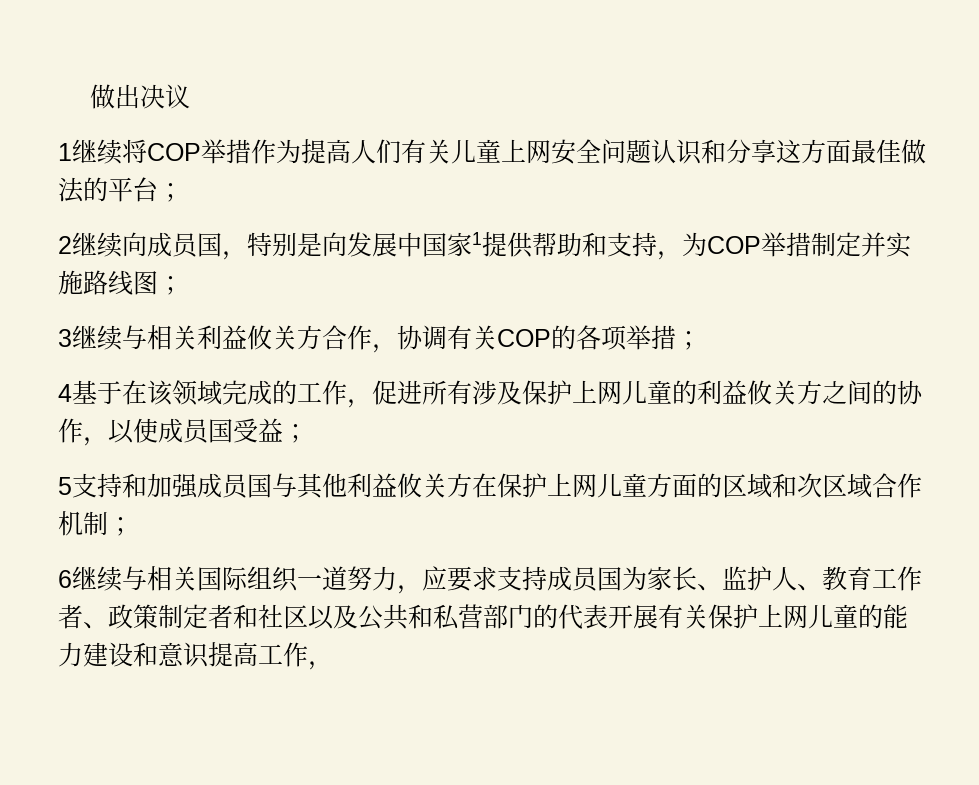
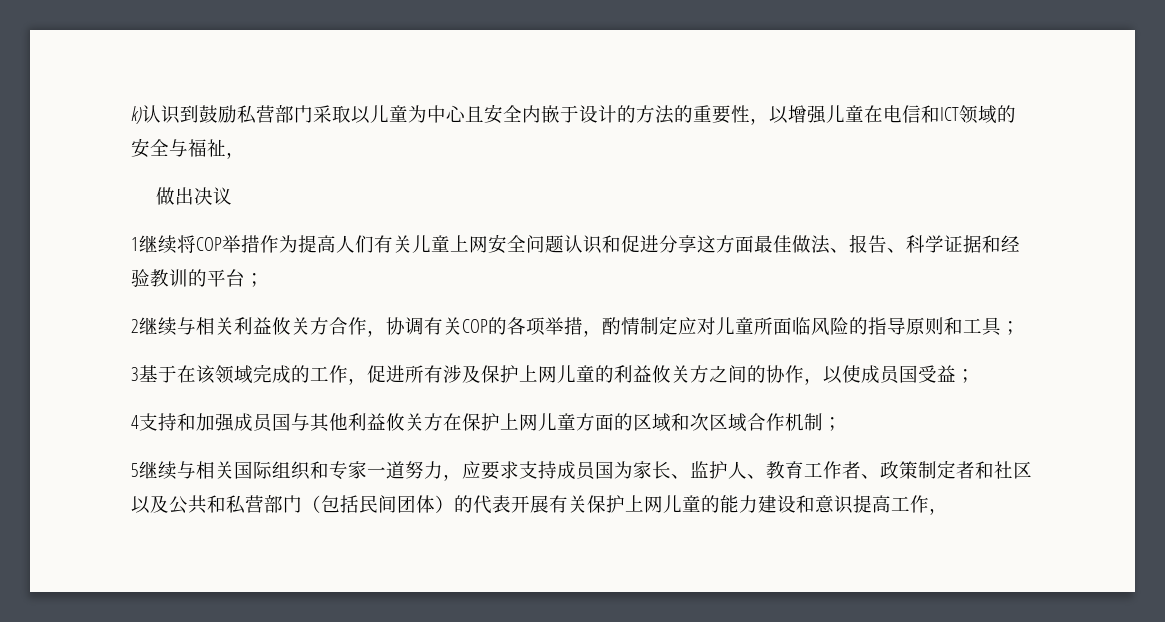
+ k)认识到鼓励私营部门采取以儿童为中心且安全内嵌于设计的方法的重要性，以增强儿童在电信和ICT领域的安全与福祉，
- 1继续将COP举措作为提高人们有关儿童上网安全问题认识和分享这方面最佳做法的平台；
- 2继续向成员国，特别是向发展中国家1提供帮助和支持，为COP举措制定并实施路线图；
- 3继续与相关利益攸关方合作，协调有关COP的各项举措；
- 4基于在该领域完成的工作，促进所有涉及保护上网儿童的利益攸关方之间的协作，以使成员国受益；
+ 1继续将COP举措作为提高人们有关儿童上网安全问题认识和促进分享这方面最佳做法、报告、科学证据和经验教训的平台；
+ 2继续与相关利益攸关方合作，协调有关COP的各项举措，酌情制定应对儿童所面临风险的指导原则和工具；
+ 3基于在该领域完成的工作，促进所有涉及保护上网儿童的利益攸关方之间的协作，以使成员国受益；
- 5支持和加强成员国与其他利益攸关方在保护上网儿童方面的区域和次区域合作机制；
+ 4支持和加强成员国与其他利益攸关方在保护上网儿童方面的区域和次区域合作机制；
- 6继续与相关国际组织一道努力，应要求支持成员国为家长、监护人、教育工作者、政策制定者和社区以及公共和私营部门的代表开展有关保护上网儿童的能力建设和意识提高工作，
+ 5继续与相关国际组织和专家一道努力，应要求支持成员国为家长、监护人、教育工作者、政策制定者和社区以及公共和私营部门（包括民间团体）的代表开展有关保护上网儿童的能力建设和意识提高工作，

